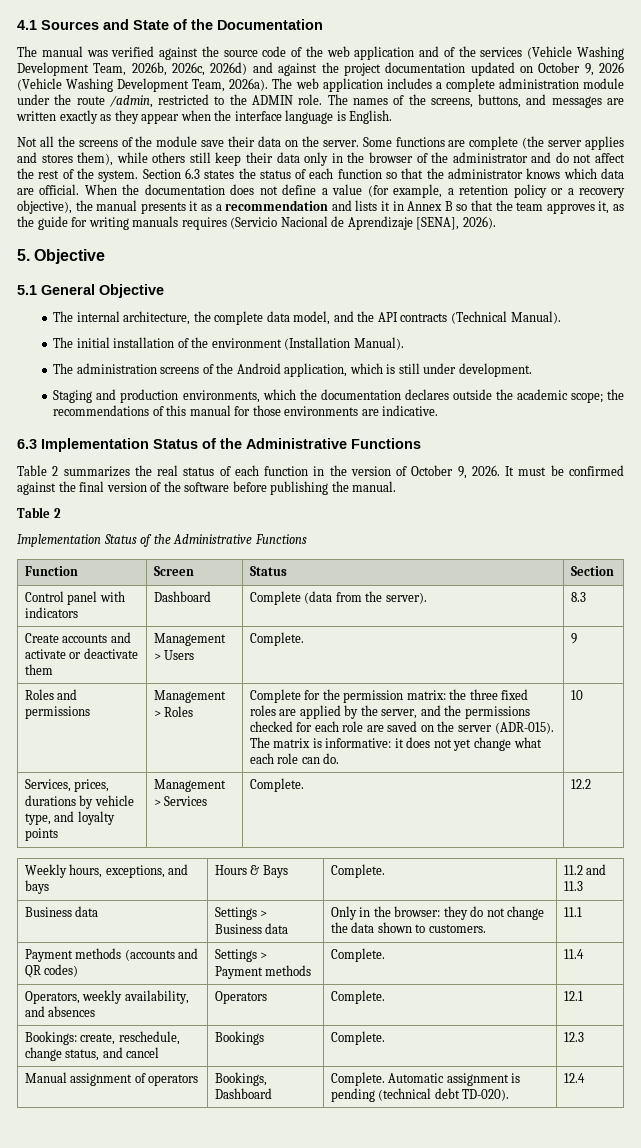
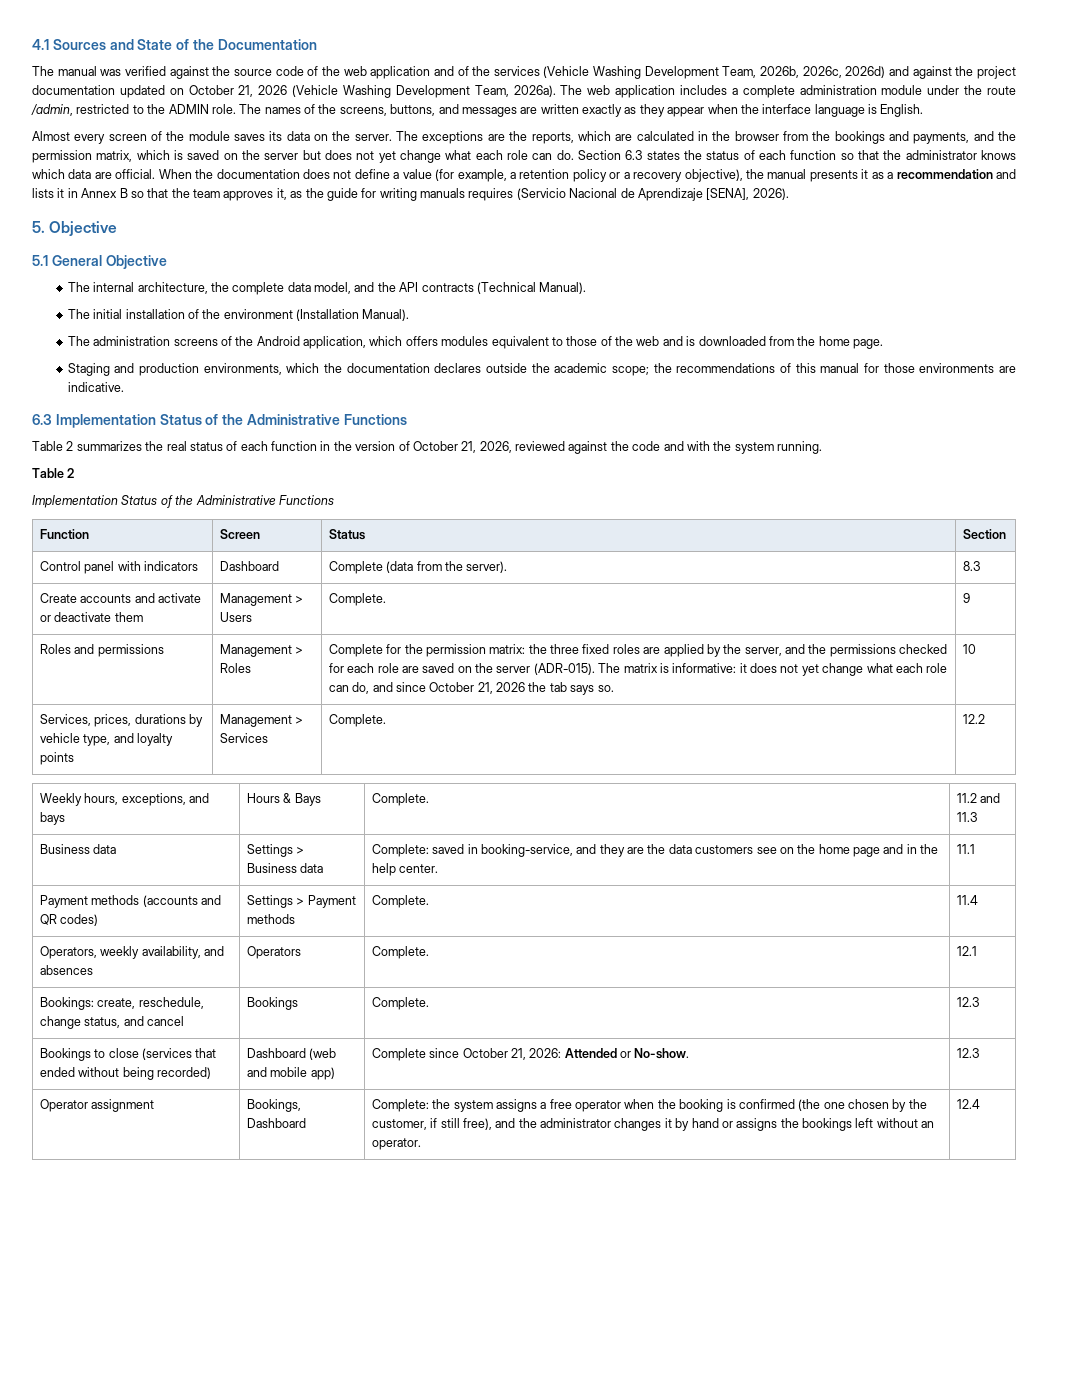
- The manual was verified against the source code of the web application and of the services (Vehicle Washing Development Team, 2026b, 2026c, 2026d) and against the project documentation updated on October 9, 2026 (Vehicle Washing Development Team, 2026a).
+ The manual was verified against the source code of the web application and of the services (Vehicle Washing Development Team, 2026b, 2026c, 2026d) and against the project documentation updated on October 21, 2026 (Vehicle Washing Development Team, 2026a).
- Not all the screens of the module save their data on the server.
+ Almost every screen of the module saves its data on the server.
- Some functions are complete (the server applies and stores them), while others still keep their data only in the browser of the administrator and do not affect the rest of the system.
+ The exceptions are the reports, which are calculated in the browser from the bookings and payments, and the permission matrix, which is saved on the server but does not yet change what each role can do.
- The administration screens of the Android application, which is still under development.
+ The administration screens of the Android application, which offers modules equivalent to those of the web and is downloaded from the home page.
- Table 2 summarizes the real status of each function in the version of October 9, 2026. It must be confirmed against the final version of the software before publishing the manual.
+ Table 2 summarizes the real status of each function in the version of October 21, 2026, reviewed against the code and with the system running.
- The matrix is informative: it does not yet change what each role can do.
+ The matrix is informative: it does not yet change what each role can do, and since October 21, 2026 the tab says so.
- Business data | Settings > Business data | Only in the browser: they do not change the data shown to customers. | 11.1
+ Business data | Settings > Business data | Complete: saved in booking-service, and they are the data customers see on the home page and in the help center. | 11.1
- Manual assignment of operators | Bookings, Dashboard | Complete. Automatic assignment is pending (technical debt TD-020). | 12.4
+ Bookings to close (services that ended without being recorded) | Dashboard (web and mobile app) | Complete since October 21, 2026: Attended or No-show. | 12.3
+ Operator assignment | Bookings, Dashboard | Complete: the system assigns a free operator when the booking is confirmed (the one chosen by the customer, if still free), and the administrator changes it by hand or assigns the bookings left without an operator. | 12.4

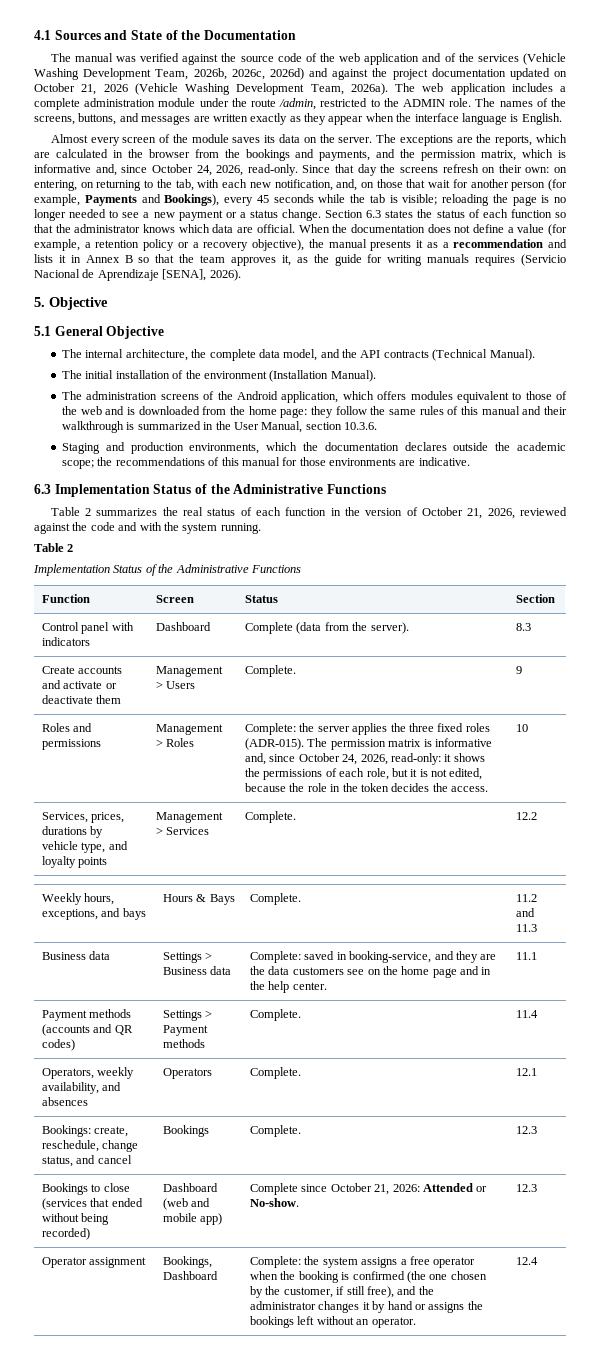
- The exceptions are the reports, which are calculated in the browser from the bookings and payments, and the permission matrix, which is saved on the server but does not yet change what each role can do.
+ The exceptions are the reports, which are calculated in the browser from the bookings and payments, and the permission matrix, which is informative and, since October 24, 2026, read-only. Since that day the screens refresh on their own: on entering, on returning to the tab, with each new notification, and, on those that wait for another person (for example, Payments and Bookings), every 45 seconds while the tab is visible; reloading the page is no longer needed to see a new payment or a status change.
- The administration screens of the Android application, which offers modules equivalent to those of the web and is downloaded from the home page.
+ The administration screens of the Android application, which offers modules equivalent to those of the web and is downloaded from the home page: they follow the same rules of this manual and their walkthrough is summarized in the User Manual, section 10.3.6.
- Complete for the permission matrix: the three fixed roles are applied by the server, and the permissions checked for each role are saved on the server (ADR-015). The matrix is informative: it does not yet change what each role can do, and since October 21, 2026 the tab says so.
+ Complete: the server applies the three fixed roles (ADR-015). The permission matrix is informative and, since October 24, 2026, read-only: it shows the permissions of each role, but it is not edited, because the role in the token decides the access.

